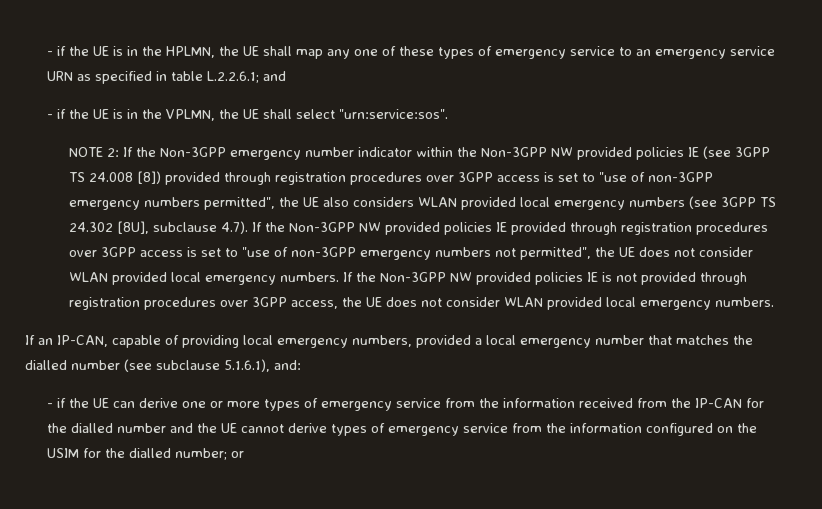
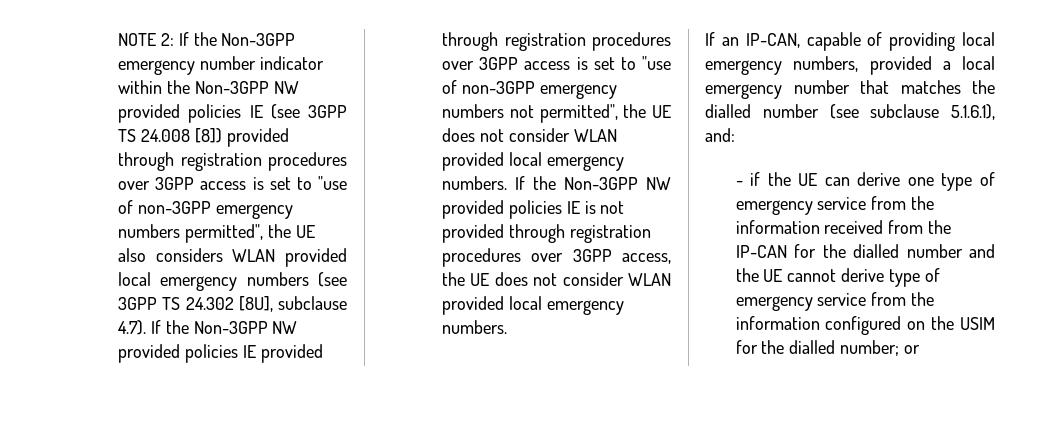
- - if the UE is in the HPLMN, the UE shall map any one of these types of emergency service to an emergency service URN as specified in table L.2.2.6.1; and
- - if the UE is in the VPLMN, the UE shall select "urn:service:sos".
- - if the UE can derive one or more types of emergency service from the information received from the IP-CAN for the dialled number and the UE cannot derive types of emergency service from the information configured on the USIM for the dialled number; or
+ - if the UE can derive one type of emergency service from the information received from the IP-CAN for the dialled number and the UE cannot derive type of emergency service from the information configured on the USIM for the dialled number; or

